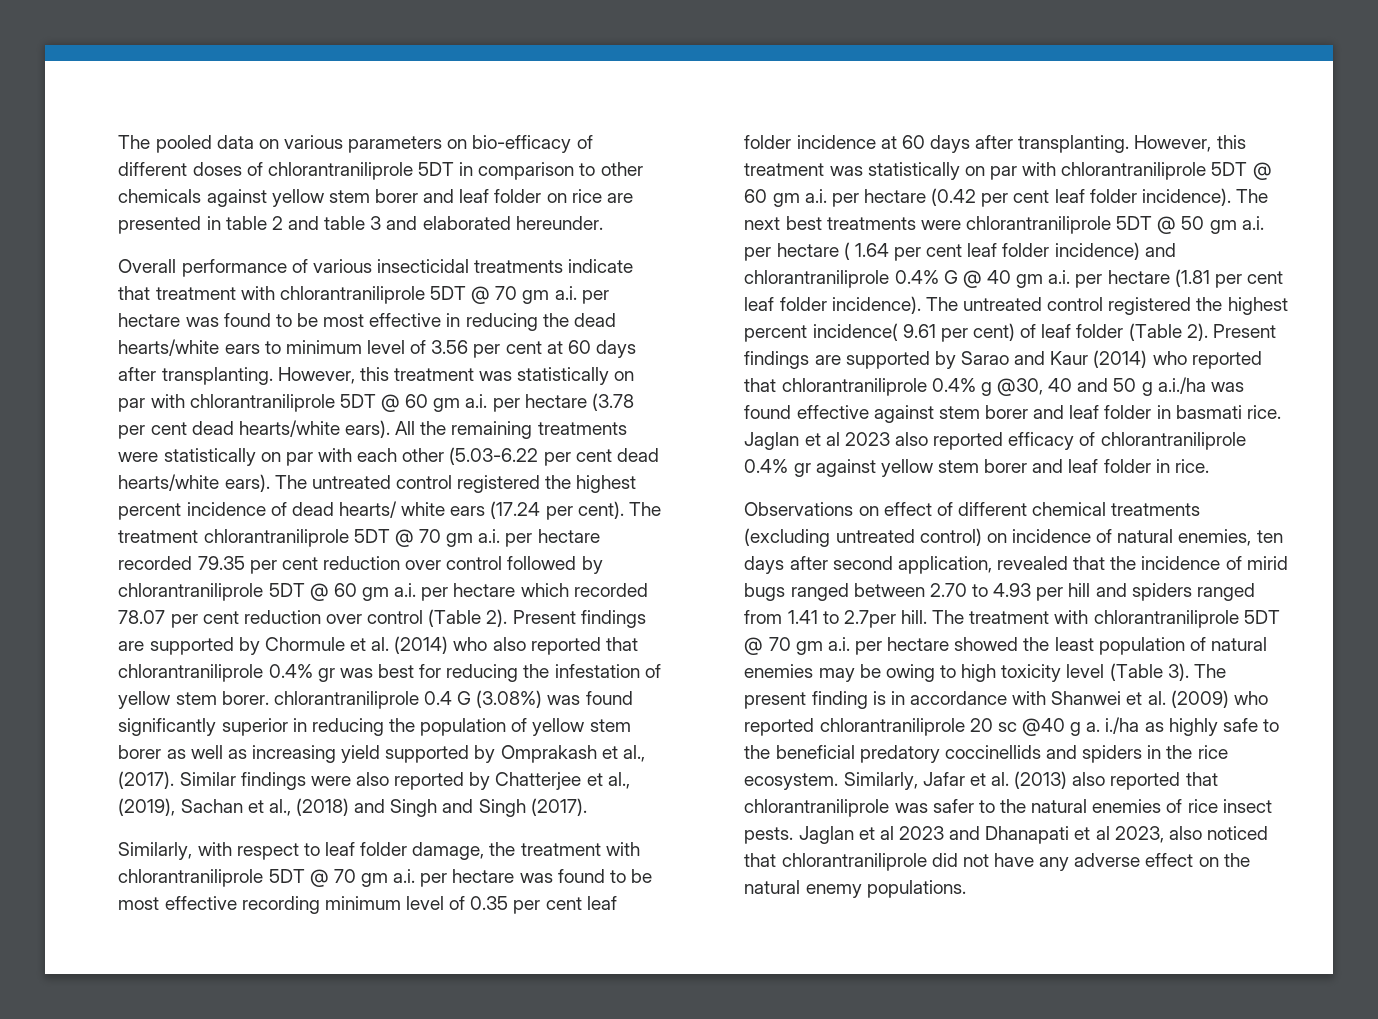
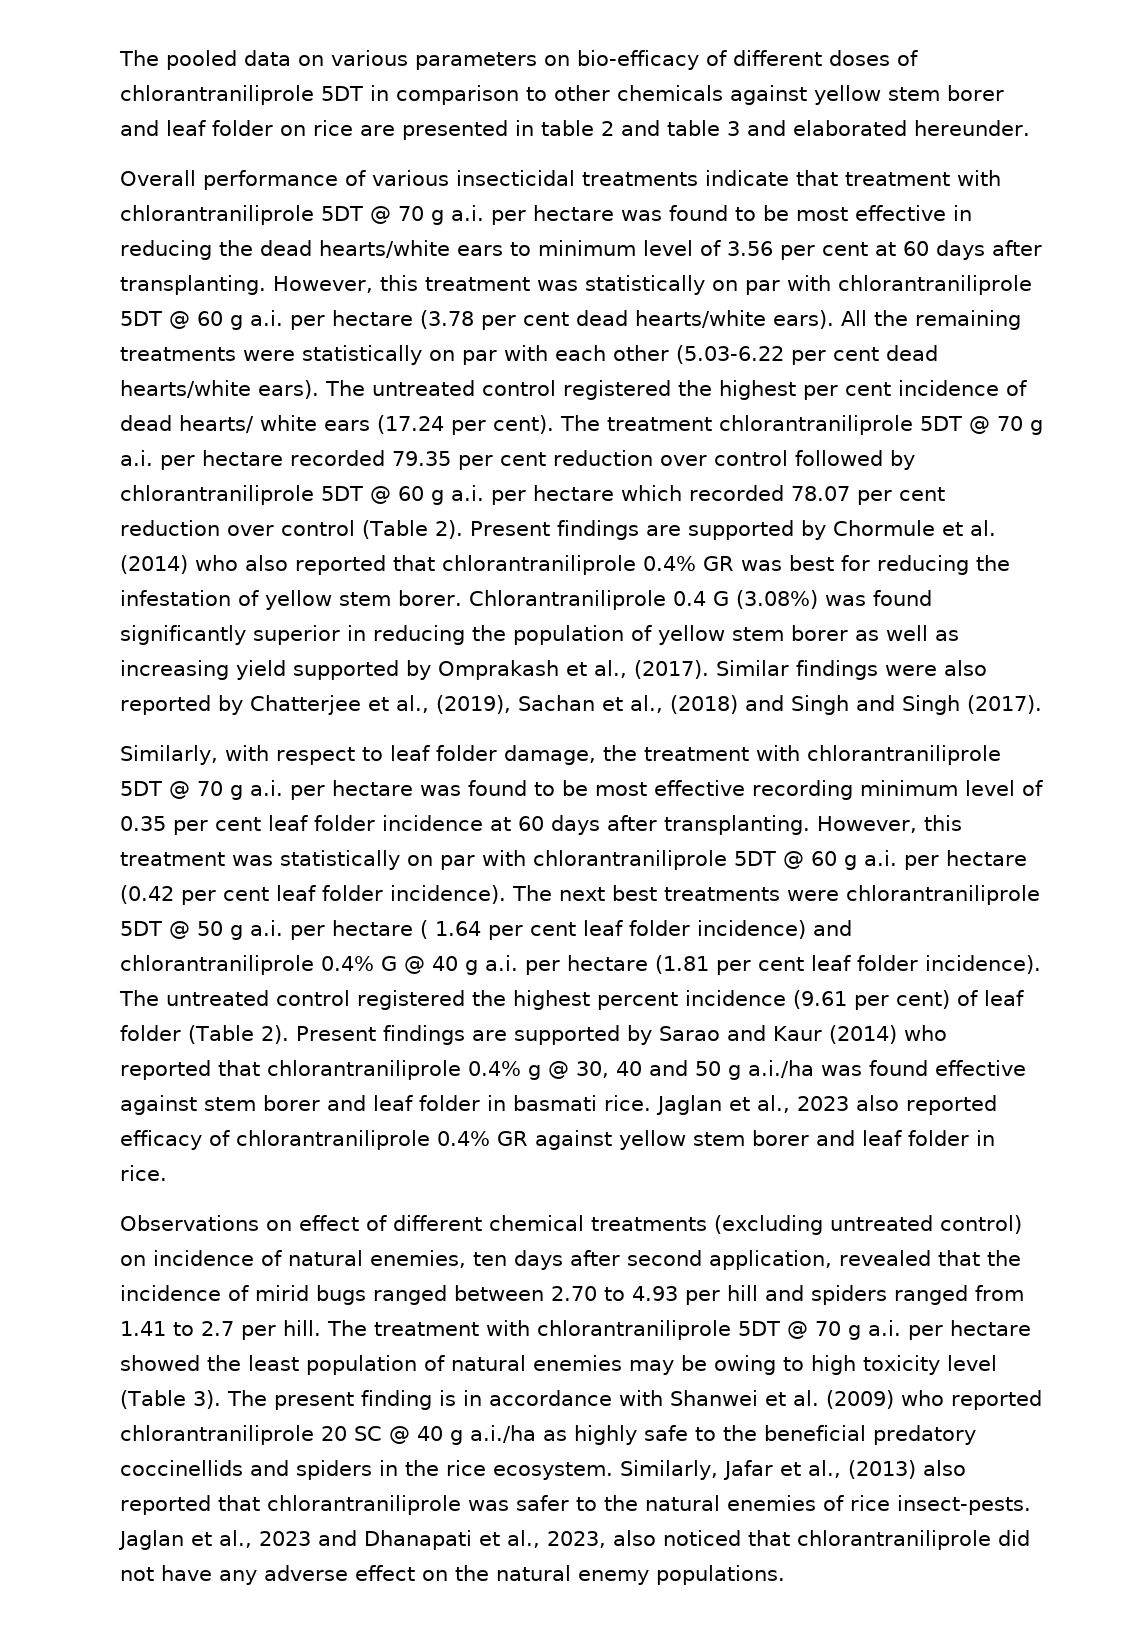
- Overall performance of various insecticidal treatments indicate that treatment with chlorantraniliprole 5DT @ 70 gm a.i. per hectare was found to be most effective in reducing the dead hearts/white ears to minimum level of 3.56 per cent at 60 days after transplanting.
+ Overall performance of various insecticidal treatments indicate that treatment with chlorantraniliprole 5DT @ 70 g a.i. per hectare was found to be most effective in reducing the dead hearts/white ears to minimum level of 3.56 per cent at 60 days after transplanting.
- However, this treatment was statistically on par with chlorantraniliprole 5DT @ 60 gm a.i. per hectare (3.78 per cent dead hearts/white ears).
+ However, this treatment was statistically on par with chlorantraniliprole 5DT @ 60 g a.i. per hectare (3.78 per cent dead hearts/white ears).
- The untreated control registered the highest percent incidence of dead hearts/ white ears (17.24 per cent).
+ The untreated control registered the highest per cent incidence of dead hearts/ white ears (17.24 per cent).
- The treatment chlorantraniliprole 5DT @ 70 gm a.i. per hectare recorded 79.35 per cent reduction over control followed by chlorantraniliprole 5DT @ 60 gm a.i. per hectare which recorded 78.07 per cent reduction over control (Table 2).
+ The treatment chlorantraniliprole 5DT @ 70 g a.i. per hectare recorded 79.35 per cent reduction over control followed by chlorantraniliprole 5DT @ 60 g a.i. per hectare which recorded 78.07 per cent reduction over control (Table 2).
- Present findings are supported by Chormule et al. (2014) who also reported that chlorantraniliprole 0.4% gr was best for reducing the infestation of yellow stem borer. chlorantraniliprole 0.4 G (3.08%) was found significantly superior in reducing the population of yellow stem borer as well as increasing yield supported by Omprakash et al., (2017).
+ Present findings are supported by Chormule et al. (2014) who also reported that chlorantraniliprole 0.4% GR was best for reducing the infestation of yellow stem borer. Chlorantraniliprole 0.4 G (3.08%) was found significantly superior in reducing the population of yellow stem borer as well as increasing yield supported by Omprakash et al., (2017).
- Similarly, with respect to leaf folder damage, the treatment with chlorantraniliprole 5DT @ 70 gm a.i. per hectare was found to be most effective recording minimum level of 0.35 per cent leaf folder incidence at 60 days after transplanting.
+ Similarly, with respect to leaf folder damage, the treatment with chlorantraniliprole 5DT @ 70 g a.i. per hectare was found to be most effective recording minimum level of 0.35 per cent leaf folder incidence at 60 days after transplanting.
- However, this treatment was statistically on par with chlorantraniliprole 5DT @ 60 gm a.i. per hectare (0.42 per cent leaf folder incidence).
+ However, this treatment was statistically on par with chlorantraniliprole 5DT @ 60 g a.i. per hectare (0.42 per cent leaf folder incidence).
- The next best treatments were chlorantraniliprole 5DT @ 50 gm a.i. per hectare ( 1.64 per cent leaf folder incidence) and chlorantraniliprole 0.4% G @ 40 gm a.i. per hectare (1.81 per cent leaf folder incidence).
+ The next best treatments were chlorantraniliprole 5DT @ 50 g a.i. per hectare ( 1.64 per cent leaf folder incidence) and chlorantraniliprole 0.4% G @ 40 g a.i. per hectare (1.81 per cent leaf folder incidence).
- The untreated control registered the highest percent incidence( 9.61 per cent) of leaf folder (Table 2).
+ The untreated control registered the highest percent incidence (9.61 per cent) of leaf folder (Table 2).
- Present findings are supported by Sarao and Kaur (2014) who reported that chlorantraniliprole 0.4% g @30, 40 and 50 g a.i./ha was found effective against stem borer and leaf folder in basmati rice.
+ Present findings are supported by Sarao and Kaur (2014) who reported that chlorantraniliprole 0.4% g @ 30, 40 and 50 g a.i./ha was found effective against stem borer and leaf folder in basmati rice.
- Jaglan et al 2023 also reported efficacy of chlorantraniliprole 0.4% gr against yellow stem borer and leaf folder in rice.
+ Jaglan et al., 2023 also reported efficacy of chlorantraniliprole 0.4% GR against yellow stem borer and leaf folder in rice.
- Observations on effect of different chemical treatments (excluding untreated control) on incidence of natural enemies, ten days after second application, revealed that the incidence of mirid bugs ranged between 2.70 to 4.93 per hill and spiders ranged from 1.41 to 2.7per hill.
+ Observations on effect of different chemical treatments (excluding untreated control) on incidence of natural enemies, ten days after second application, revealed that the incidence of mirid bugs ranged between 2.70 to 4.93 per hill and spiders ranged from 1.41 to 2.7 per hill.
- The treatment with chlorantraniliprole 5DT @ 70 gm a.i. per hectare showed the least population of natural enemies may be owing to high toxicity level (Table 3).
+ The treatment with chlorantraniliprole 5DT @ 70 g a.i. per hectare showed the least population of natural enemies may be owing to high toxicity level (Table 3).
- The present finding is in accordance with Shanwei et al. (2009) who reported chlorantraniliprole 20 sc @40 g a. i./ha as highly safe to the beneficial predatory coccinellids and spiders in the rice ecosystem.
+ The present finding is in accordance with Shanwei et al. (2009) who reported chlorantraniliprole 20 SC @ 40 g a.i./ha as highly safe to the beneficial predatory coccinellids and spiders in the rice ecosystem.
- Similarly, Jafar et al. (2013) also reported that chlorantraniliprole was safer to the natural enemies of rice insect pests. Jaglan et al 2023 and Dhanapati et al 2023, also noticed that chlorantraniliprole did not have any adverse effect on the natural enemy populations.
+ Similarly, Jafar et al., (2013) also reported that chlorantraniliprole was safer to the natural enemies of rice insect-pests. Jaglan et al., 2023 and Dhanapati et al., 2023, also noticed that chlorantraniliprole did not have any adverse effect on the natural enemy populations.

